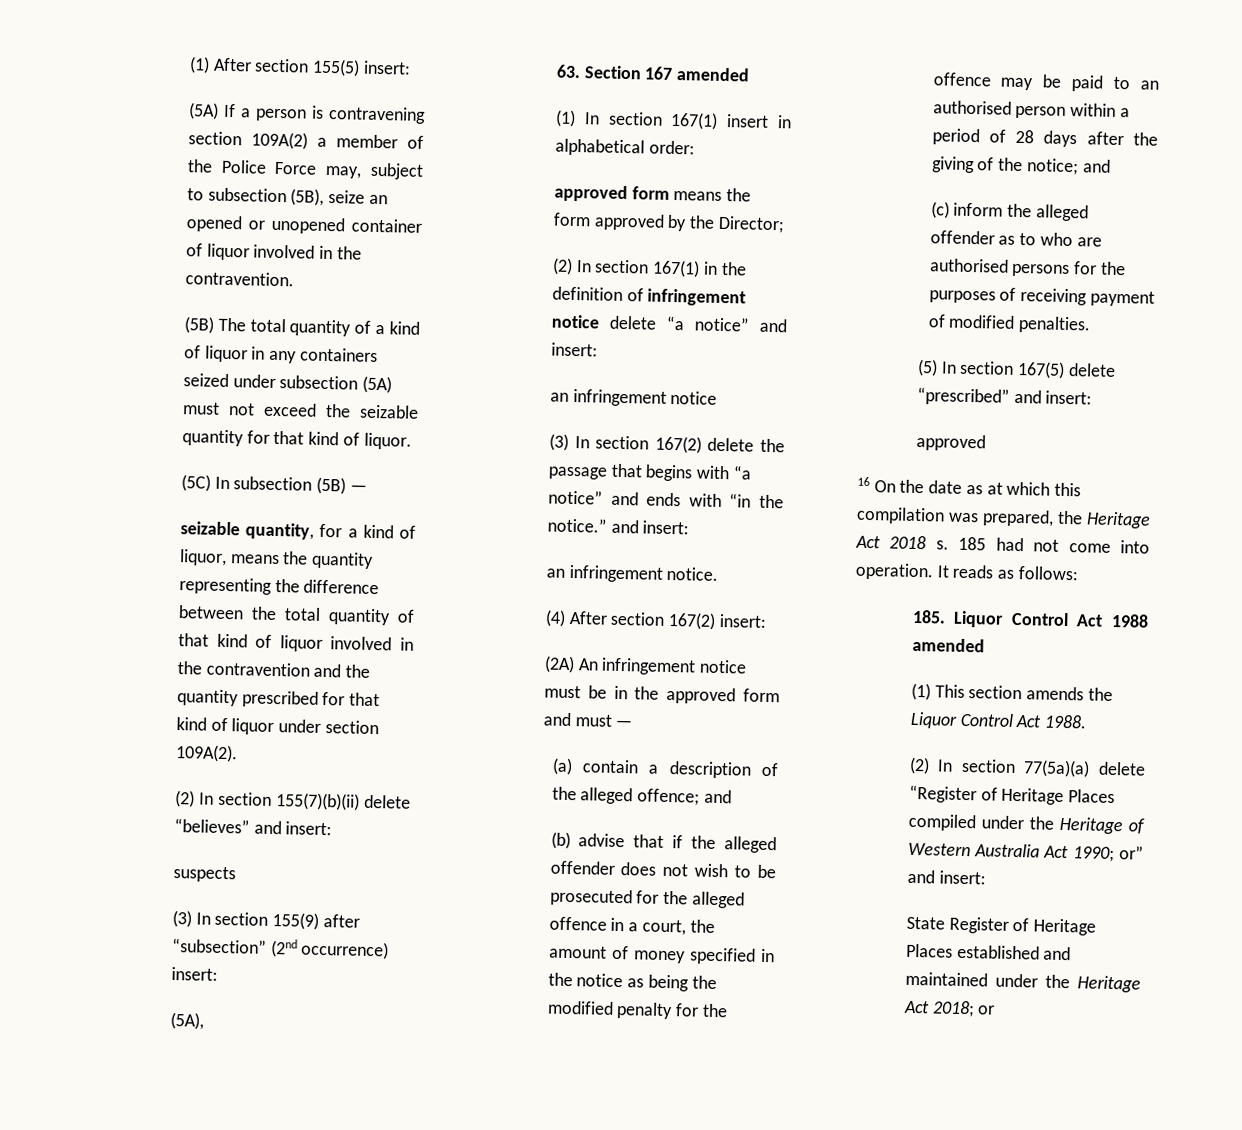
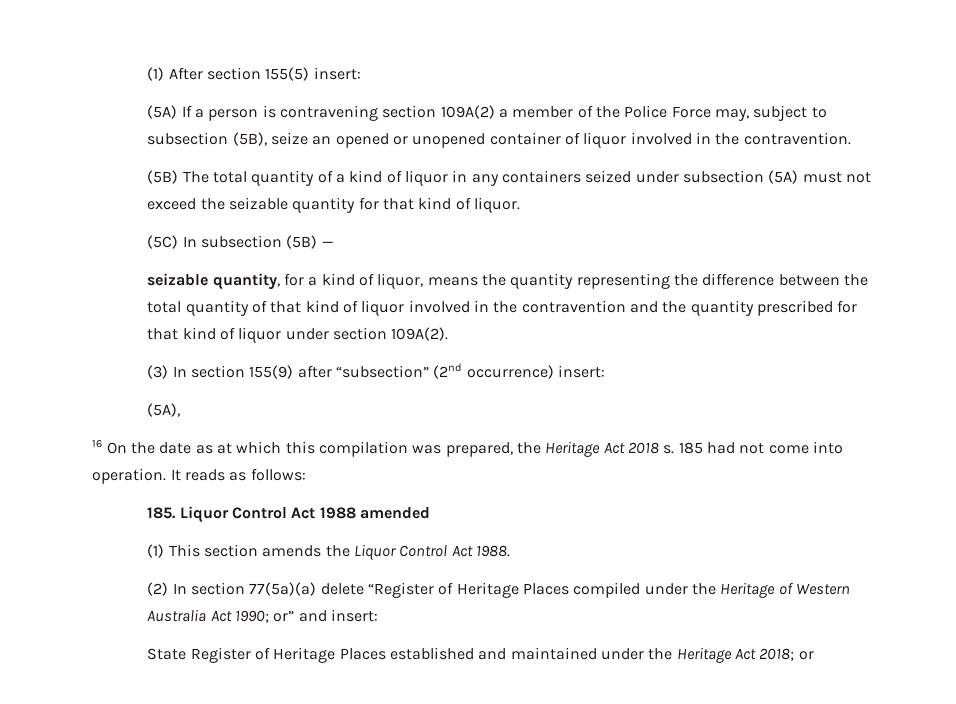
- (2) In section 155(7)(b)(ii) delete “believes” and insert:
- suspects
- 63. Section 167 amended
- (1) In section 167(1) insert in alphabetical order:
- approved form means the form approved by the Director;
- (2) In section 167(1) in the definition of infringement notice delete “a notice” and insert:
- an infringement notice
- (3) In section 167(2) delete the passage that begins with “a notice” and ends with “in the notice.” and insert:
- an infringement notice.
- (4) After section 167(2) insert:
- (2A) An infringement notice must be in the approved form and must —
- (a) contain a description of the alleged offence; and
- (b) advise that if the alleged offender does not wish to be prosecuted for the alleged offence in a court, the amount of money specified in the notice as being the modified penalty for the offence may be paid to an authorised person within a period of 28 days after the giving of the notice; and
- (c) inform the alleged offender as to who are authorised persons for the purposes of receiving payment of modified penalties.
- (5) In section 167(5) delete “prescribed” and insert:
- approved

